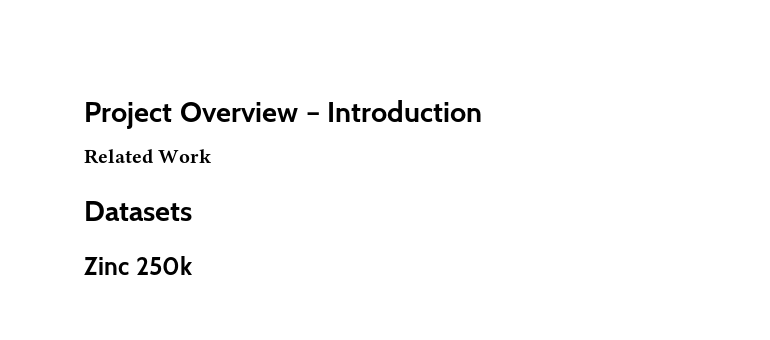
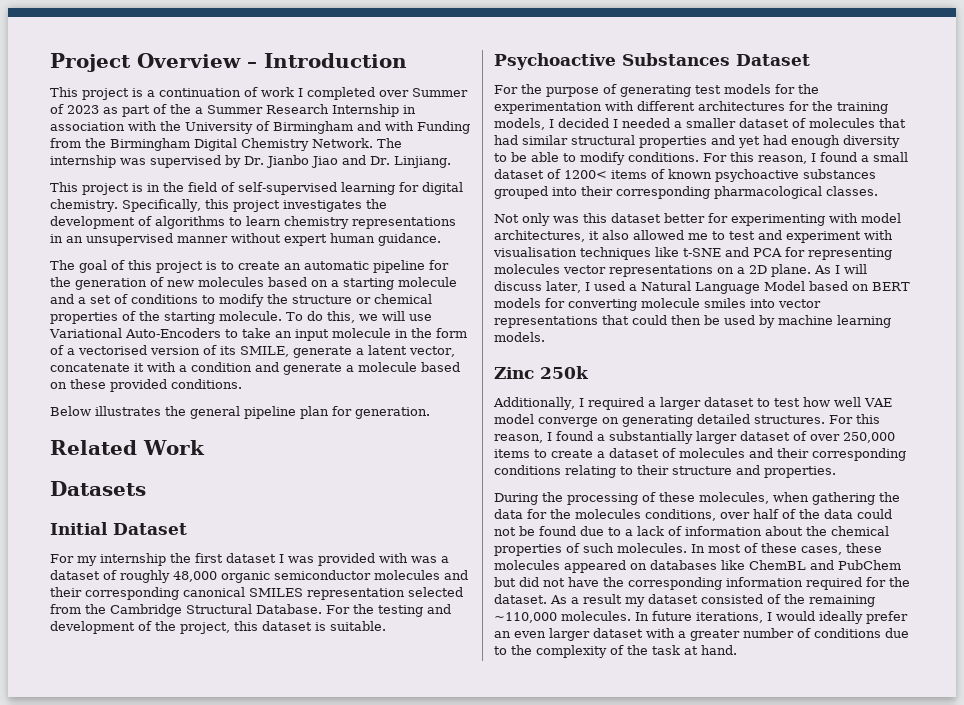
+ This project is a continuation of work I completed over Summer of 2023 as part of the a Summer Research Internship in association with the University of Birmingham and with Funding from the Birmingham Digital Chemistry Network. The internship was supervised by Dr. Jianbo Jiao and Dr. Linjiang.
+ This project is in the field of self-supervised learning for digital chemistry. Specifically, this project investigates the development of algorithms to learn chemistry representations in an unsupervised manner without expert human guidance.
+ The goal of this project is to create an automatic pipeline for the generation of new molecules based on a starting molecule and a set of conditions to modify the structure or chemical properties of the starting molecule. To do this, we will use Variational Auto-Encoders to take an input molecule in the form of a vectorised version of its SMILE, generate a latent vector, concatenate it with a condition and generate a molecule based on these provided conditions.
+ Below illustrates the general pipeline plan for generation.
  Related Work
  Datasets
+ Initial Dataset
+ For my internship the first dataset I was provided with was a dataset of roughly 48,000 organic semiconductor molecules and their corresponding canonical SMILES representation selected from the Cambridge Structural Database. For the testing and development of the project, this dataset is suitable.
+ Psychoactive Substances Dataset
+ For the purpose of generating test models for the experimentation with different architectures for the training models, I decided I needed a smaller dataset of molecules that had similar structural properties and yet had enough diversity to be able to modify conditions. For this reason, I found a small dataset of 1200< items of known psychoactive substances grouped into their corresponding pharmacological classes.
+ Not only was this dataset better for experimenting with model architectures, it also allowed me to test and experiment with visualisation techniques like t-SNE and PCA for representing molecules vector representations on a 2D plane. As I will discuss later, I used a Natural Language Model based on BERT models for converting molecule smiles into vector representations that could then be used by machine learning models.
  Zinc 250k
+ Additionally, I required a larger dataset to test how well VAE model converge on generating detailed structures. For this reason, I found a substantially larger dataset of over 250,000 items to create a dataset of molecules and their corresponding conditions relating to their structure and properties.
+ During the processing of these molecules, when gathering the data for the molecules conditions, over half of the data could not be found due to a lack of information about the chemical properties of such molecules. In most of these cases, these molecules appeared on databases like ChemBL and PubChem but did not have the corresponding information required for the dataset. As a result my dataset consisted of the remaining ~110,000 molecules. In future iterations, I would ideally prefer an even larger dataset with a greater number of conditions due to the complexity of the task at hand.

